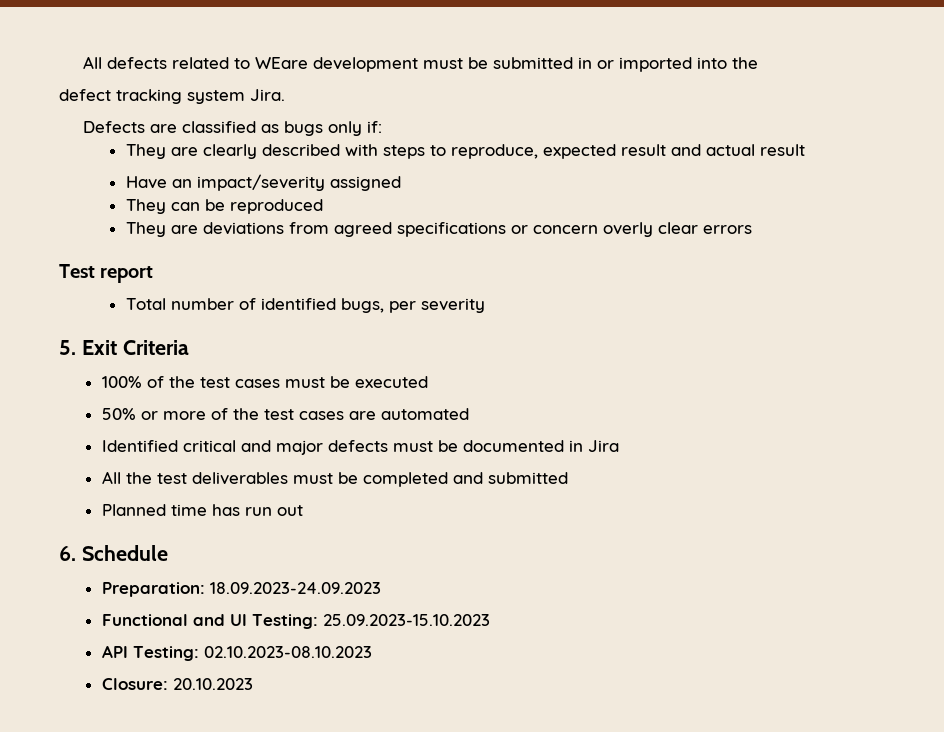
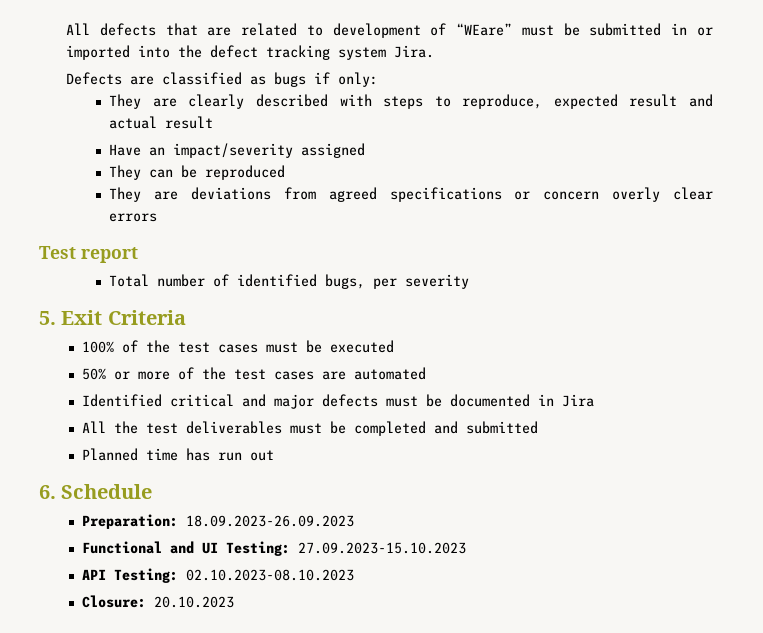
- All defects related to WEare development must be submitted in or imported into the
- defect tracking system Jira.
+ All defects that are related to development of “WEare” must be submitted in or imported into the defect tracking system Jira.
- Defects are classified as bugs only if:
+ Defects are classified as bugs if only:
- Preparation: 18.09.2023-24.09.2023
+ Preparation: 18.09.2023-26.09.2023
- Functional and UI Testing: 25.09.2023-15.10.2023
+ Functional and UI Testing: 27.09.2023-15.10.2023

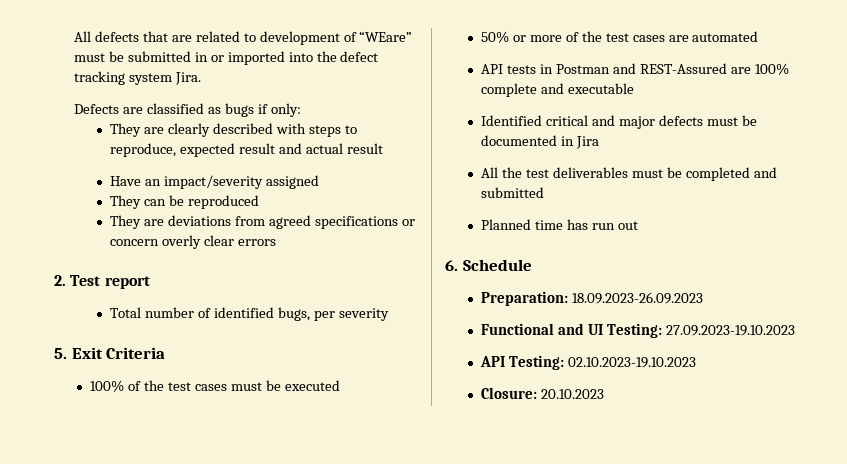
- Test report
+ 2. Test report
+ API tests in Postman and REST-Assured are 100% complete and executable
- Functional and UI Testing: 27.09.2023-15.10.2023
+ Functional and UI Testing: 27.09.2023-19.10.2023
- API Testing: 02.10.2023-08.10.2023
+ API Testing: 02.10.2023-19.10.2023

